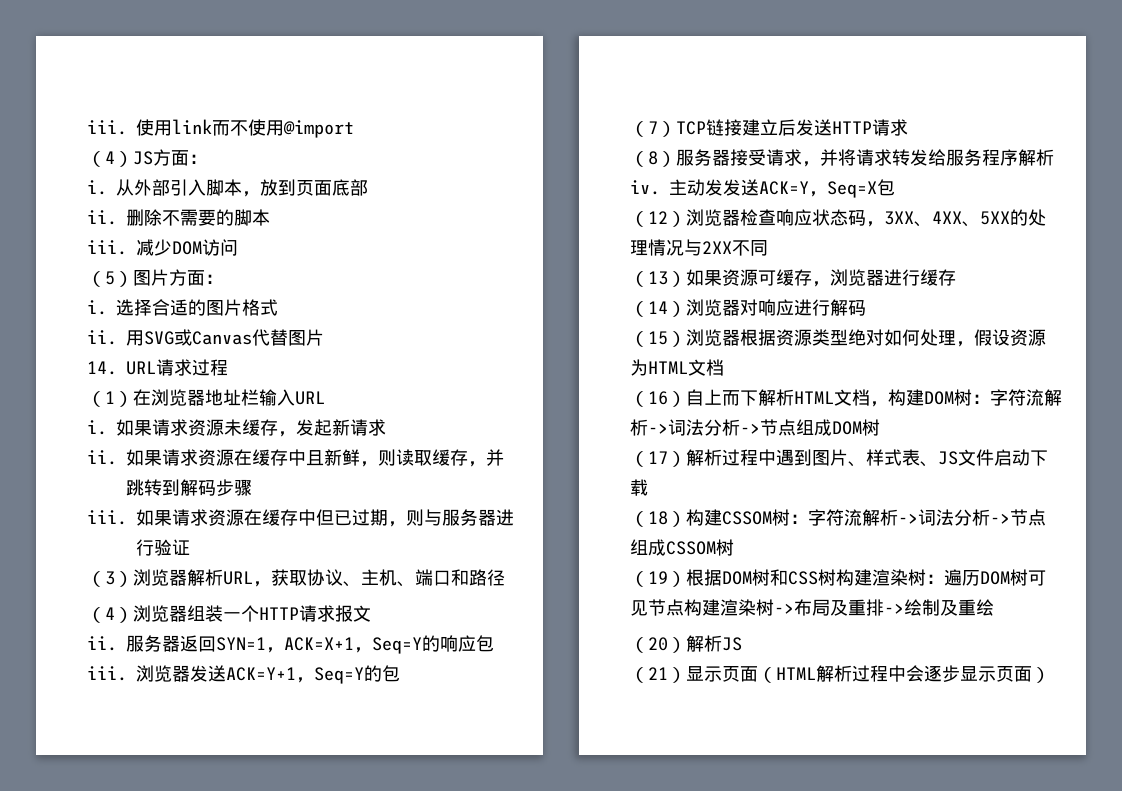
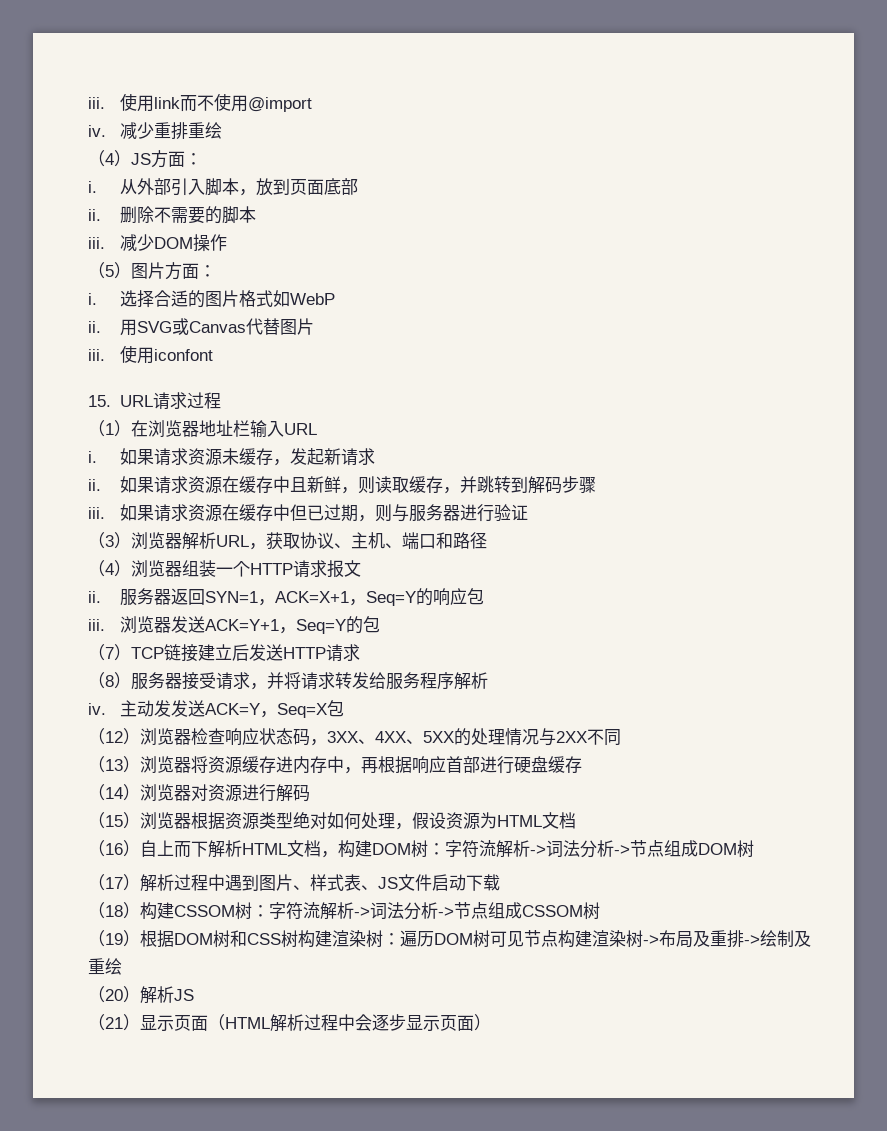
+ iv.减少重排重绘
- 减少DOM访问
+ 减少DOM操作
- 选择合适的图片格式
+ 选择合适的图片格式如WebP
- 14. URL请求过程
+ iii.使用iconfont
+ 15. URL请求过程
- （13）如果资源可缓存，浏览器进行缓存
+ （13）浏览器将资源缓存进内存中，再根据响应首部进行硬盘缓存
- （14）浏览器对响应进行解码
+ （14）浏览器对资源进行解码

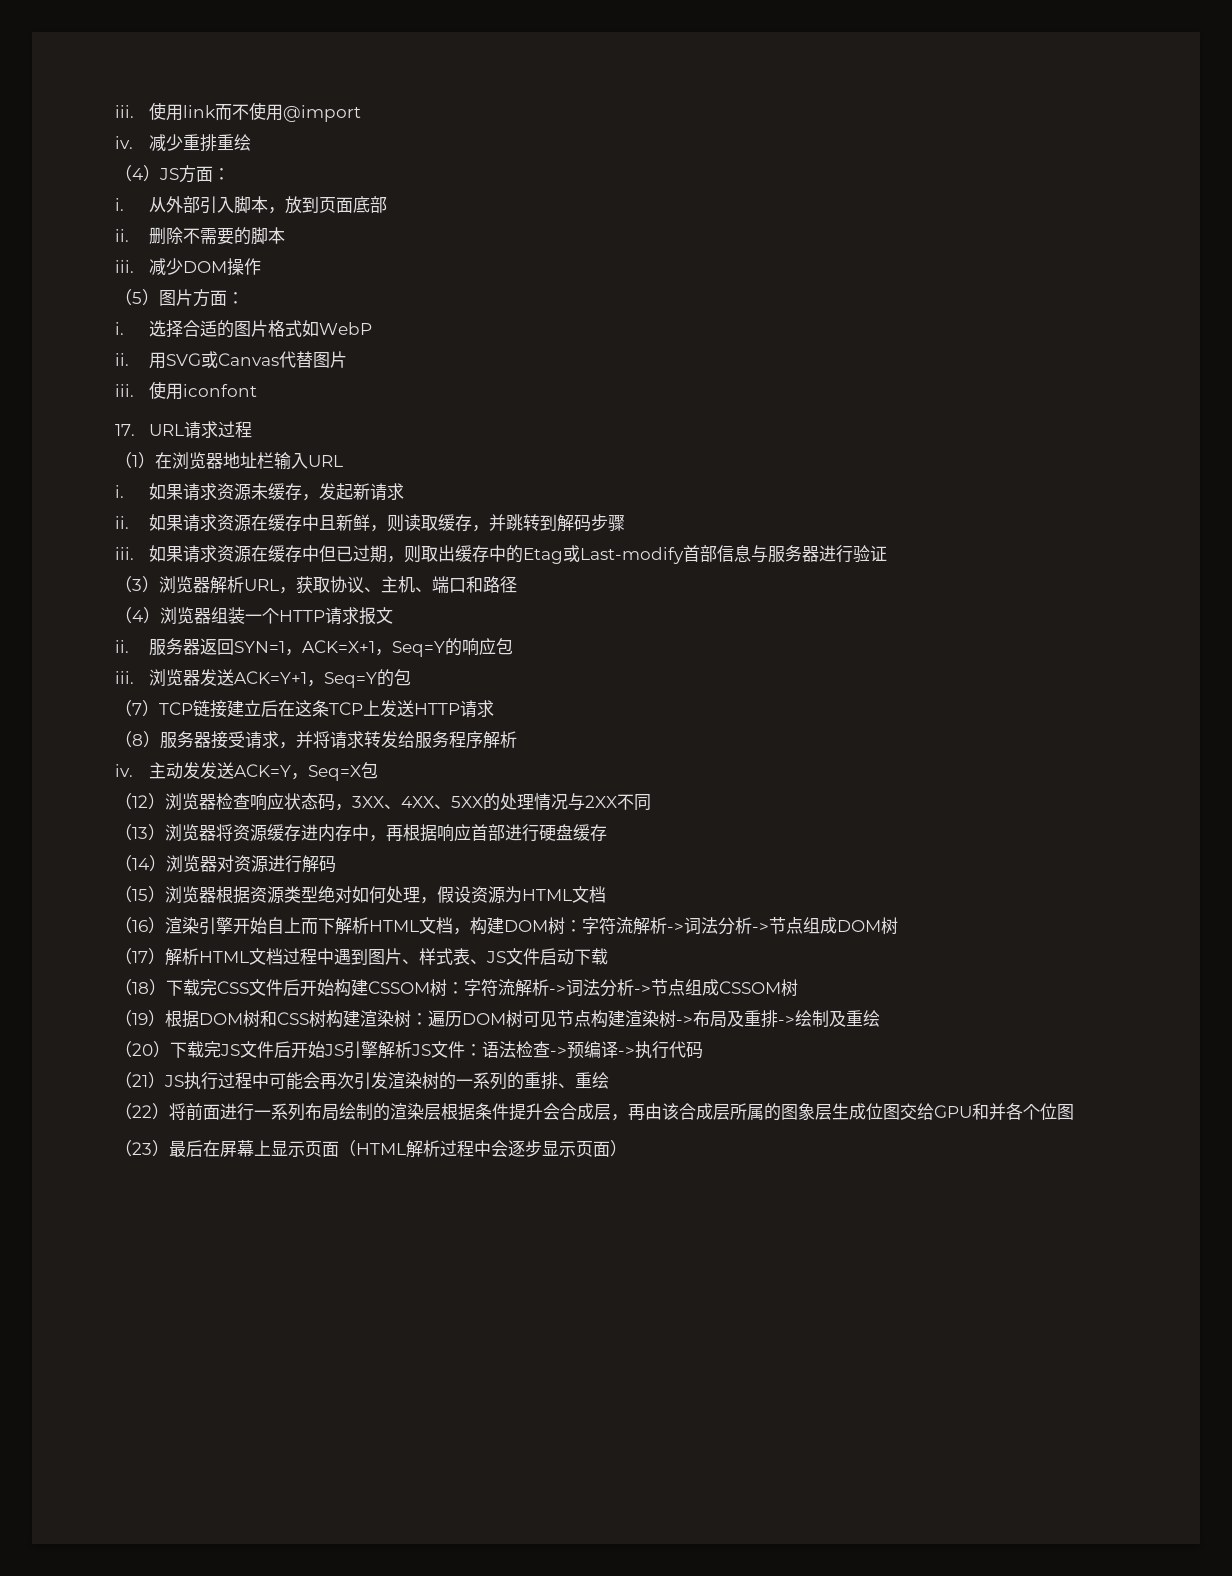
- 15. URL请求过程
+ 17. URL请求过程
- 如果请求资源在缓存中但已过期，则与服务器进行验证
+ 如果请求资源在缓存中但已过期，则取出缓存中的Etag或Last-modify首部信息与服务器进行验证
- （7）TCP链接建立后发送HTTP请求
+ （7）TCP链接建立后在这条TCP上发送HTTP请求
- （16）自上而下解析HTML文档，构建DOM树：字符流解析->词法分析->节点组成DOM树
+ （16）渲染引擎开始自上而下解析HTML文档，构建DOM树：字符流解析->词法分析->节点组成DOM树
- （17）解析过程中遇到图片、样式表、JS文件启动下载
+ （17）解析HTML文档过程中遇到图片、样式表、JS文件启动下载
- （18）构建CSSOM树：字符流解析->词法分析->节点组成CSSOM树
+ （18）下载完CSS文件后开始构建CSSOM树：字符流解析->词法分析->节点组成CSSOM树
- （20）解析JS
- （21）显示页面（HTML解析过程中会逐步显示页面）
+ （20）下载完JS文件后开始JS引擎解析JS文件：语法检查->预编译->执行代码
+ （21）JS执行过程中可能会再次引发渲染树的一系列的重排、重绘
+ （22）将前面进行一系列布局绘制的渲染层根据条件提升会合成层，再由该合成层所属的图象层生成位图交给GPU和并各个位图
+ （23）最后在屏幕上显示页面（HTML解析过程中会逐步显示页面）

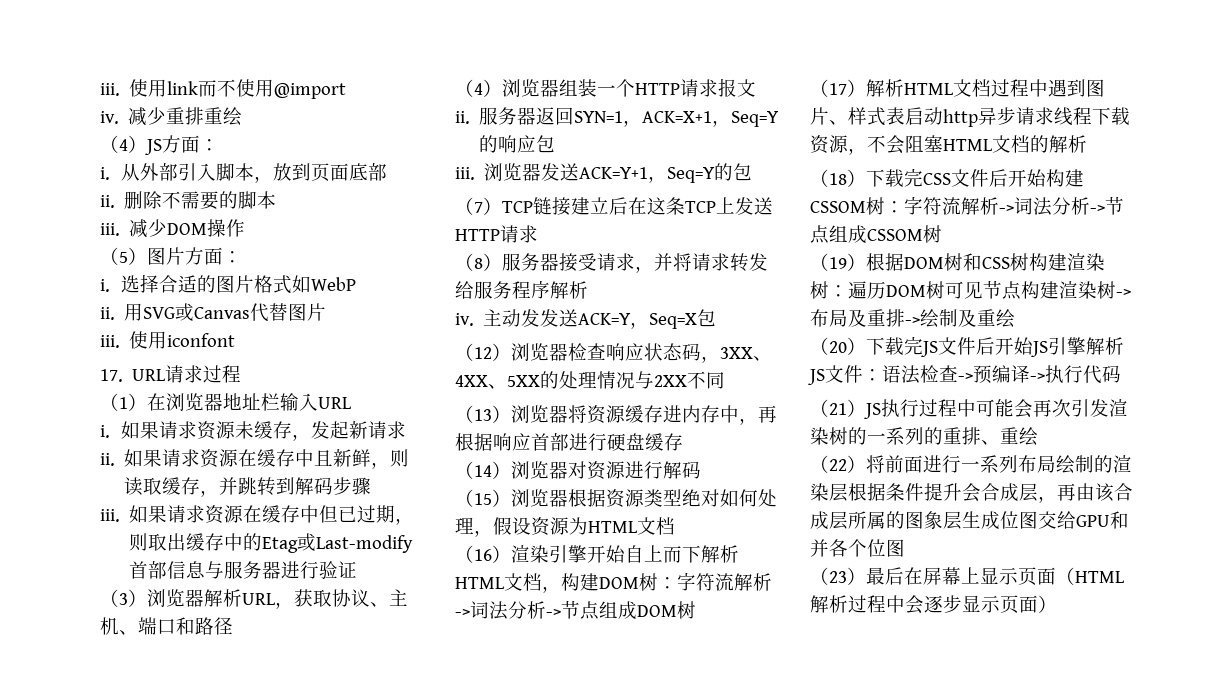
- （17）解析HTML文档过程中遇到图片、样式表、JS文件启动下载
+ （17）解析HTML文档过程中遇到图片、样式表启动http异步请求线程下载资源，不会阻塞HTML文档的解析

